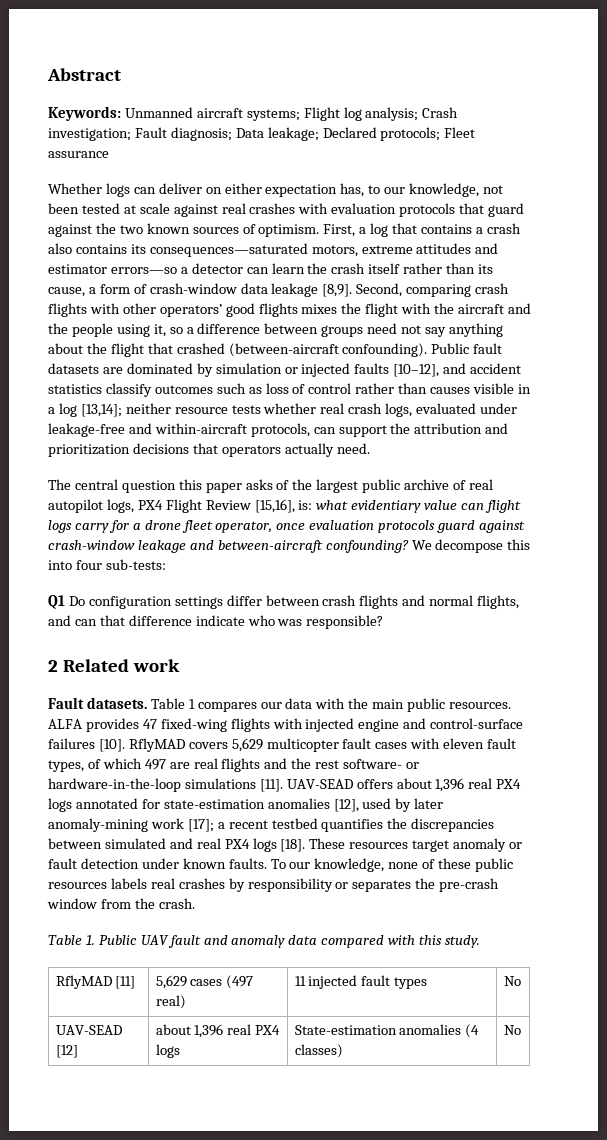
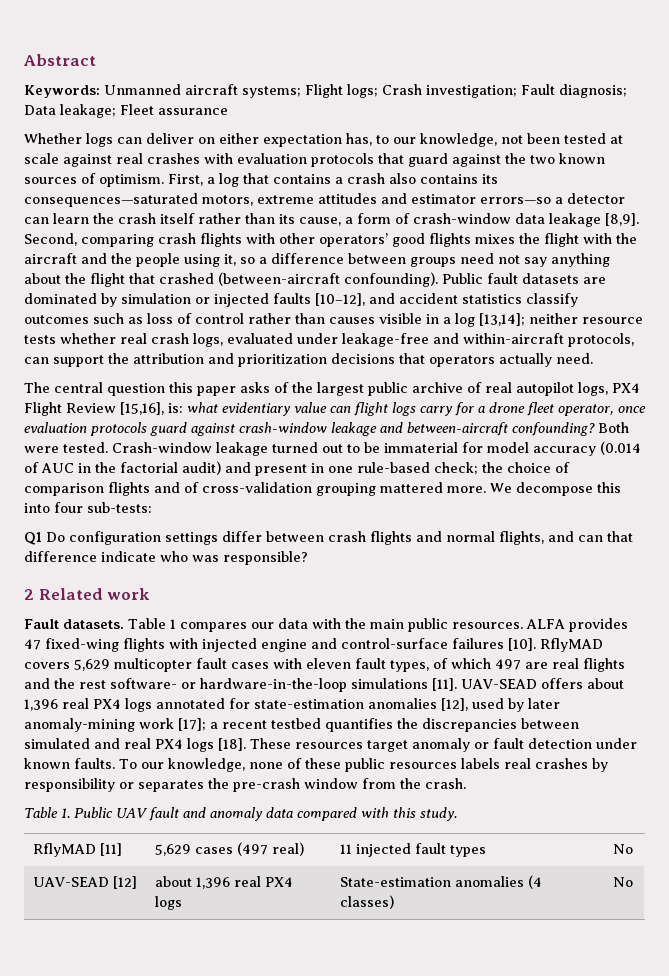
- Keywords: Unmanned aircraft systems; Flight log analysis; Crash investigation; Fault diagnosis; Data leakage; Declared protocols; Fleet assurance
+ Keywords: Unmanned aircraft systems; Flight logs; Crash investigation; Fault diagnosis; Data leakage; Fleet assurance
+ Both were tested. Crash-window leakage turned out to be immaterial for model accuracy (0.014 of AUC in the factorial audit) and present in one rule-based check; the choice of comparison flights and of cross-validation grouping mattered more.

